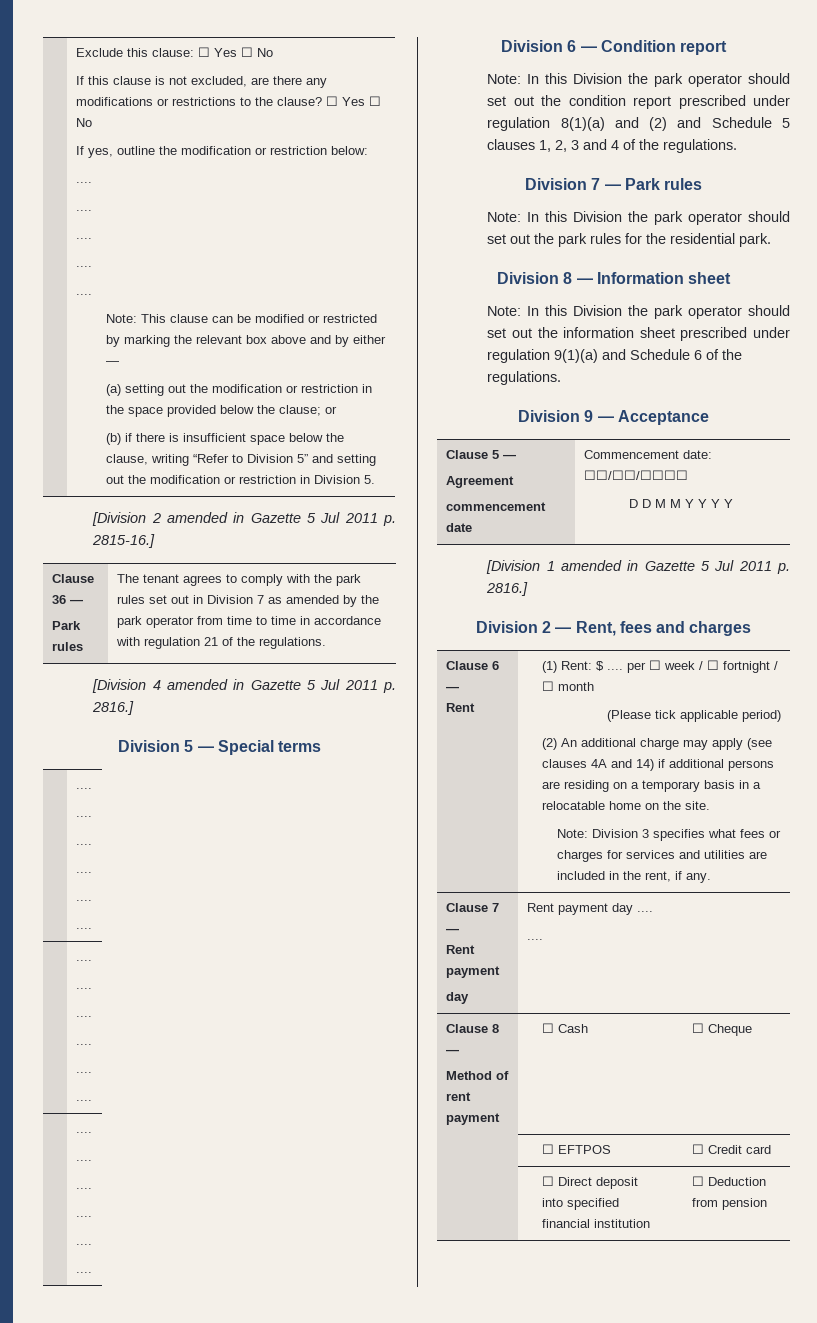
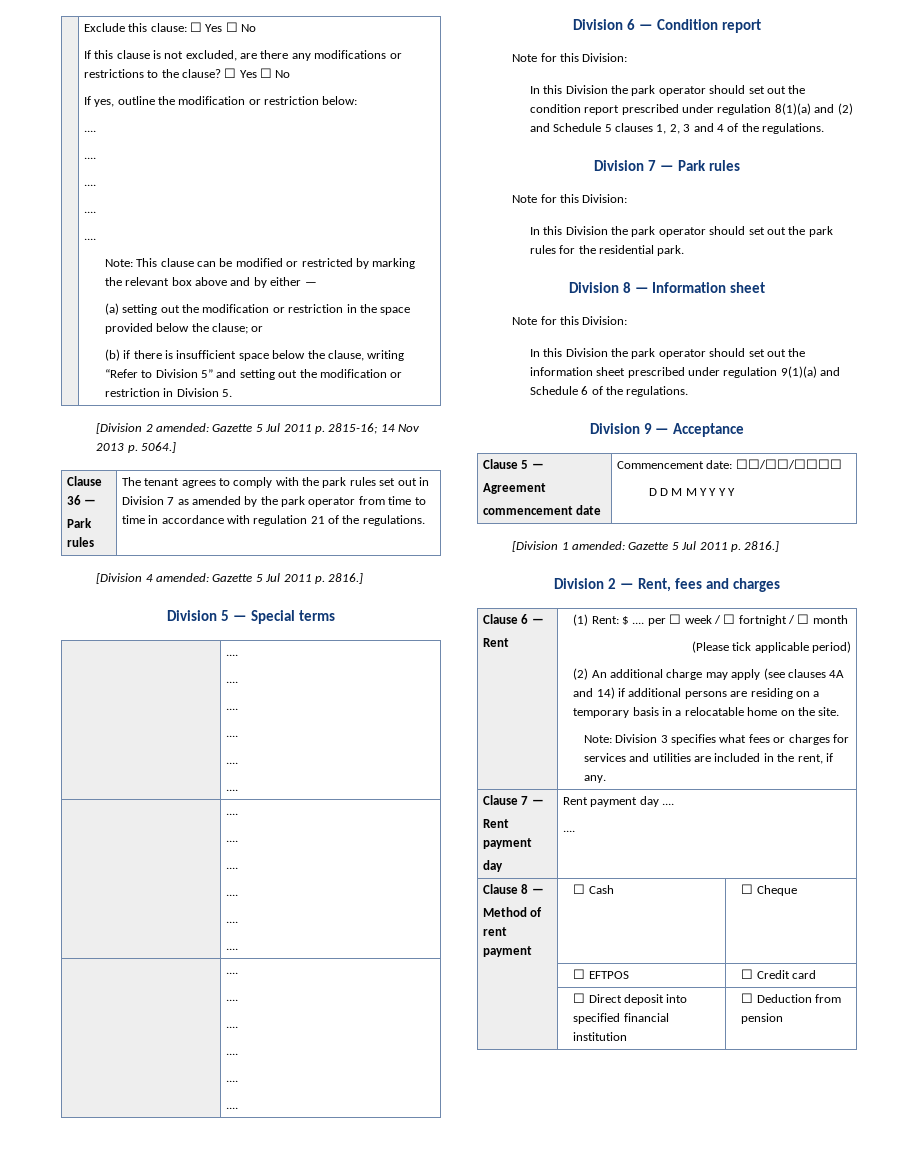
- [Division 2 amended in Gazette 5 Jul 2011 p. 2815-16.]
+ [Division 2 amended: Gazette 5 Jul 2011 p. 2815-16; 14 Nov 2013 p. 5064.]
- [Division 4 amended in Gazette 5 Jul 2011 p. 2816.]
+ [Division 4 amended: Gazette 5 Jul 2011 p. 2816.]
  Division 6 — Condition report
- Note: In this Division the park operator should set out the condition report prescribed under regulation 8(1)(a) and (2) and Schedule 5 clauses 1, 2, 3 and 4 of the regulations.
+ Note for this Division:
+ In this Division the park operator should set out the condition report prescribed under regulation 8(1)(a) and (2) and Schedule 5 clauses 1, 2, 3 and 4 of the regulations.
  Division 7 — Park rules
- Note: In this Division the park operator should set out the park rules for the residential park.
+ Note for this Division:
+ In this Division the park operator should set out the park rules for the residential park.
  Division 8 — Information sheet
- Note: In this Division the park operator should set out the information sheet prescribed under regulation 9(1)(a) and Schedule 6 of the regulations.
+ Note for this Division:
+ In this Division the park operator should set out the information sheet prescribed under regulation 9(1)(a) and Schedule 6 of the regulations.
- [Division 1 amended in Gazette 5 Jul 2011 p. 2816.]
+ [Division 1 amended: Gazette 5 Jul 2011 p. 2816.]

